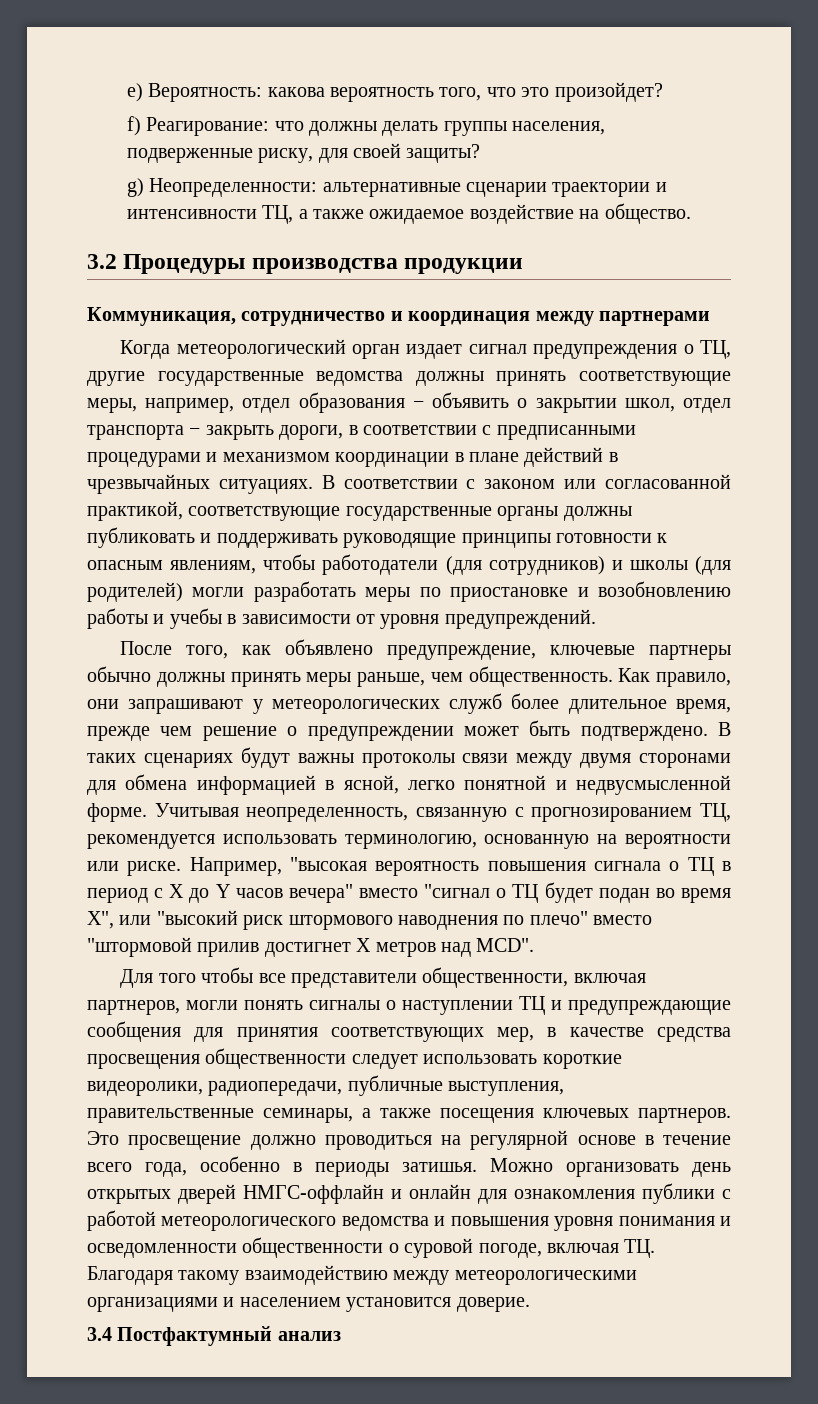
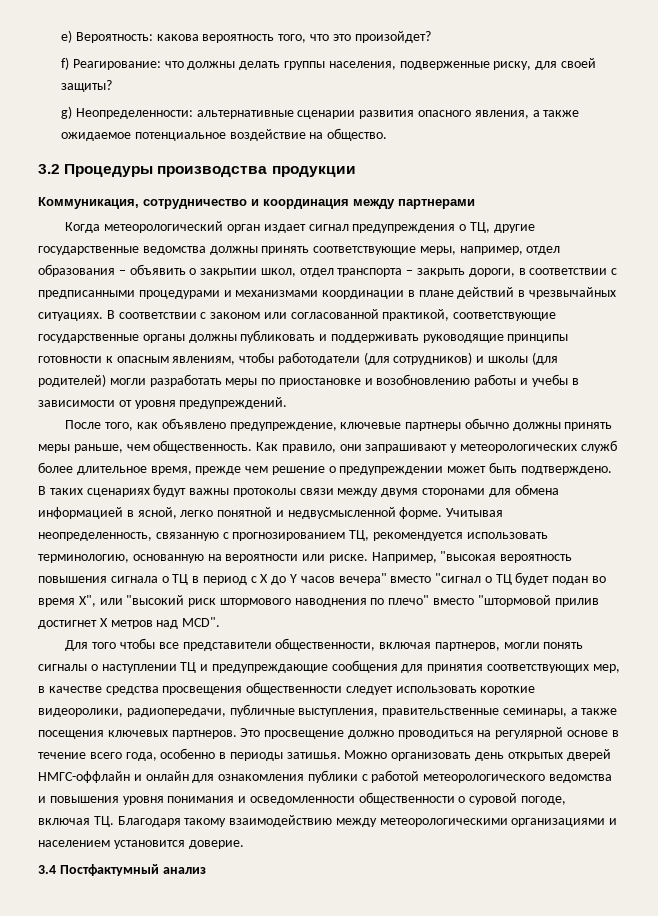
- g) Неопределенности: альтернативные сценарии траектории и интенсивности ТЦ, а также ожидаемое воздействие на общество.
+ g) Неопределенности: альтернативные сценарии развития опасного явления, а также ожидаемое потенциальное воздействие на общество.
- Когда метеорологический орган издает сигнал предупреждения о ТЦ, другие государственные ведомства должны принять соответствующие меры, например, отдел образования − объявить о закрытии школ, отдел транспорта − закрыть дороги, в соответствии с предписанными процедурами и механизмом координации в плане действий в чрезвычайных ситуациях.
+ Когда метеорологический орган издает сигнал предупреждения о ТЦ, другие государственные ведомства должны принять соответствующие меры, например, отдел образования − объявить о закрытии школ, отдел транспорта − закрыть дороги, в соответствии с предписанными процедурами и механизмами координации в плане действий в чрезвычайных ситуациях.

